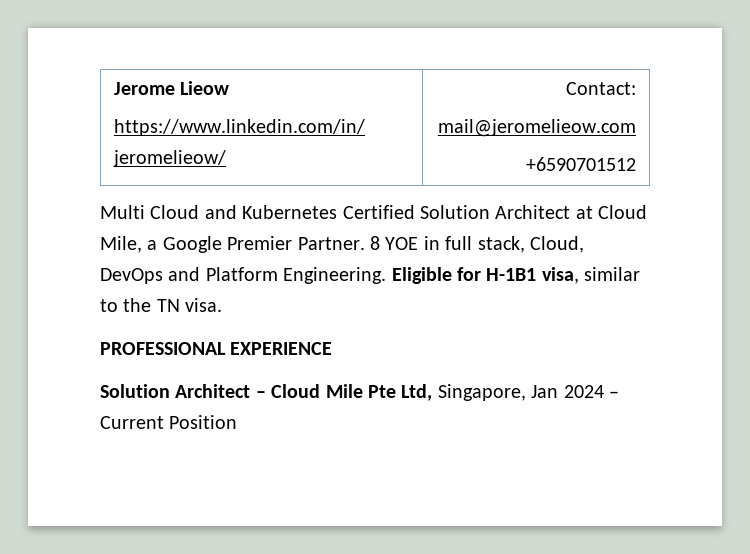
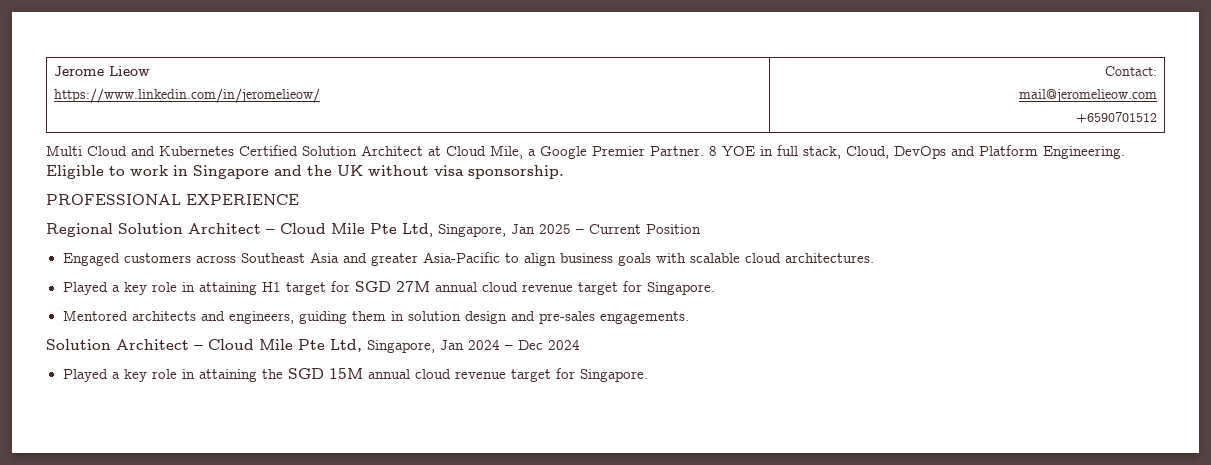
- Eligible for H-1B1 visa, similar to the TN visa.
+ Eligible to work in Singapore and the UK without visa sponsorship.
  PROFESSIONAL EXPERIENCE
+ Regional Solution Architect – Cloud Mile Pte Ltd, Singapore, Jan 2025 – Current Position
+ Engaged customers across Southeast Asia and greater Asia-Pacific to align business goals with scalable cloud architectures.
+ Played a key role in attaining H1 target for SGD 27M annual cloud revenue target for Singapore.
+ Mentored architects and engineers, guiding them in solution design and pre-sales engagements.
- Solution Architect – Cloud Mile Pte Ltd, Singapore, Jan 2024 – Current Position
+ Solution Architect – Cloud Mile Pte Ltd, Singapore, Jan 2024 – Dec 2024
+ Played a key role in attaining the SGD 15M annual cloud revenue target for Singapore.

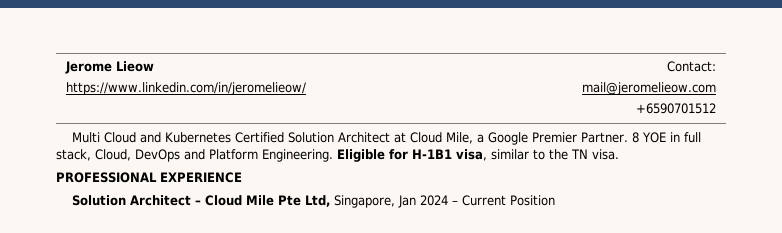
- Eligible to work in Singapore and the UK without visa sponsorship.
+ Eligible for H-1B1 visa, similar to the TN visa.
  PROFESSIONAL EXPERIENCE
- Regional Solution Architect – Cloud Mile Pte Ltd, Singapore, Jan 2025 – Current Position
- Engaged customers across Southeast Asia and greater Asia-Pacific to align business goals with scalable cloud architectures.
- Played a key role in attaining H1 target for SGD 27M annual cloud revenue target for Singapore.
- Mentored architects and engineers, guiding them in solution design and pre-sales engagements.
- Solution Architect – Cloud Mile Pte Ltd, Singapore, Jan 2024 – Dec 2024
- Played a key role in attaining the SGD 15M annual cloud revenue target for Singapore.
+ Solution Architect – Cloud Mile Pte Ltd, Singapore, Jan 2024 – Current Position

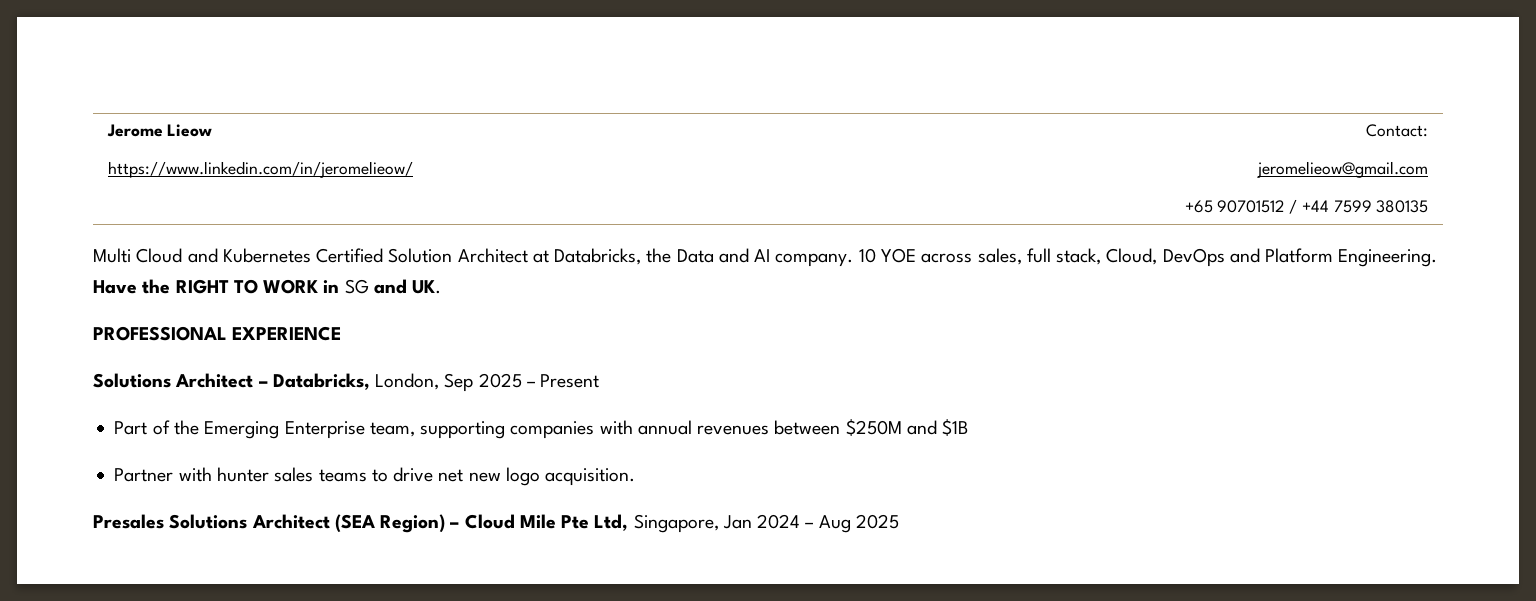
  Jerome Lieow
  https://www.linkedin.com/in/jeromelieow/ | Contact:
- mail@jeromelieow.com
- +6590701512
+ jeromelieow@gmail.com
+ +65 90701512 / +44 7599 380135
- Multi Cloud and Kubernetes Certified Solution Architect at Cloud Mile, a Google Premier Partner. 8 YOE in full stack, Cloud, DevOps and Platform Engineering.
+ Multi Cloud and Kubernetes Certified Solution Architect at Databricks, the Data and AI company. 10 YOE across sales, full stack, Cloud, DevOps and Platform Engineering.
- Eligible for H-1B1 visa, similar to the TN visa.
+ Have the RIGHT TO WORK in SG and UK.
- Solution Architect – Cloud Mile Pte Ltd, Singapore, Jan 2024 – Current Position
+ Solutions Architect – Databricks, London, Sep 2025 – Present
+ Part of the Emerging Enterprise team, supporting companies with annual revenues between $250M and $1B
+ Partner with hunter sales teams to drive net new logo acquisition.
+ Presales Solutions Architect (SEA Region) – Cloud Mile Pte Ltd, Singapore, Jan 2024 – Aug 2025

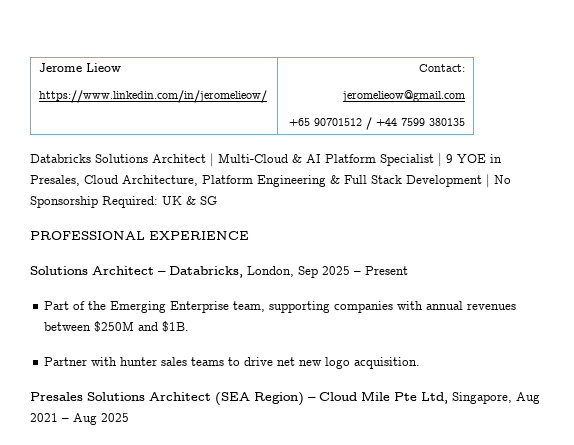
- Multi Cloud and Kubernetes Certified Solution Architect at Databricks, the Data and AI company. 10 YOE across sales, full stack, Cloud, DevOps and Platform Engineering. Have the RIGHT TO WORK in SG and UK.
+ Databricks Solutions Architect | Multi-Cloud & AI Platform Specialist | 9 YOE in Presales, Cloud Architecture, Platform Engineering & Full Stack Development | No Sponsorship Required: UK & SG
- Part of the Emerging Enterprise team, supporting companies with annual revenues between $250M and $1B
+ Part of the Emerging Enterprise team, supporting companies with annual revenues between $250M and $1B.
- Presales Solutions Architect (SEA Region) – Cloud Mile Pte Ltd, Singapore, Jan 2024 – Aug 2025
+ Presales Solutions Architect (SEA Region) – Cloud Mile Pte Ltd, Singapore, Aug 2021 – Aug 2025

